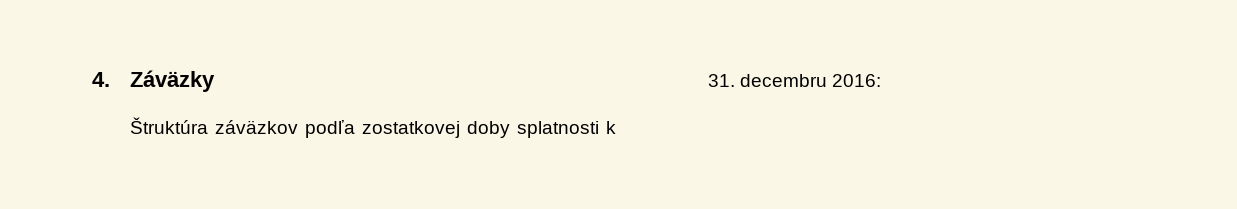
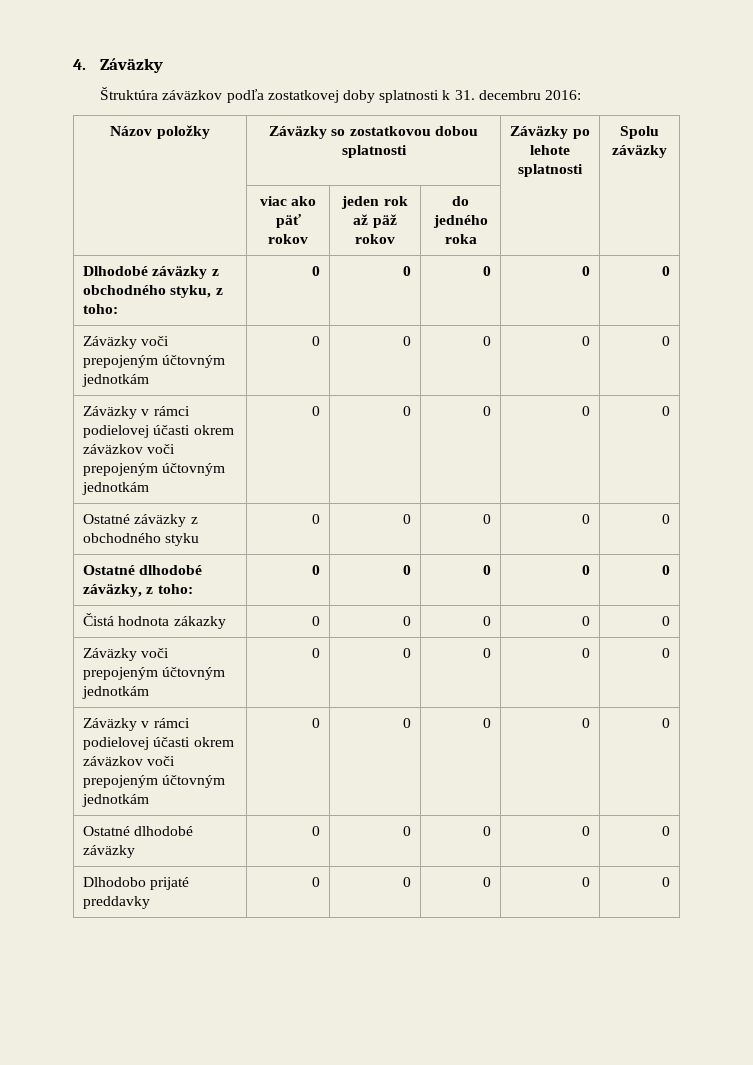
+ Názov položky | Záväzky so zostatkovou dobou splatnosti | Záväzky po lehote splatnosti | Spolu záväzky
+ | viac ako päť rokov | jeden rok až päž rokov | do jedného roka | |
+ Dlhodobé záväzky z obchodného styku, z toho: | 0 | 0 | 0 | 0 | 0
+ Záväzky voči prepojeným účtovným jednotkám | 0 | 0 | 0 | 0 | 0
+ Záväzky v rámci podielovej účasti okrem záväzkov voči prepojeným účtovným jednotkám | 0 | 0 | 0 | 0 | 0
+ Ostatné záväzky z obchodného styku | 0 | 0 | 0 | 0 | 0
+ Ostatné dlhodobé záväzky, z toho: | 0 | 0 | 0 | 0 | 0
+ Čistá hodnota zákazky | 0 | 0 | 0 | 0 | 0
+ Záväzky voči prepojeným účtovným jednotkám | 0 | 0 | 0 | 0 | 0
+ Záväzky v rámci podielovej účasti okrem záväzkov voči prepojeným účtovným jednotkám | 0 | 0 | 0 | 0 | 0
+ Ostatné dlhodobé záväzky | 0 | 0 | 0 | 0 | 0
+ Dlhodobo prijaté preddavky | 0 | 0 | 0 | 0 | 0

